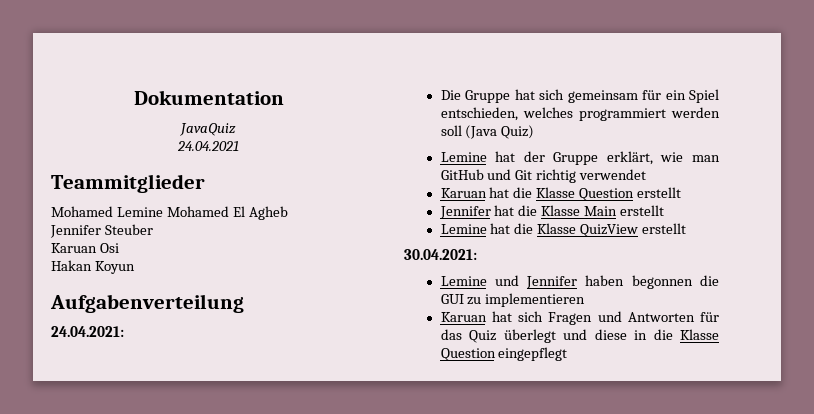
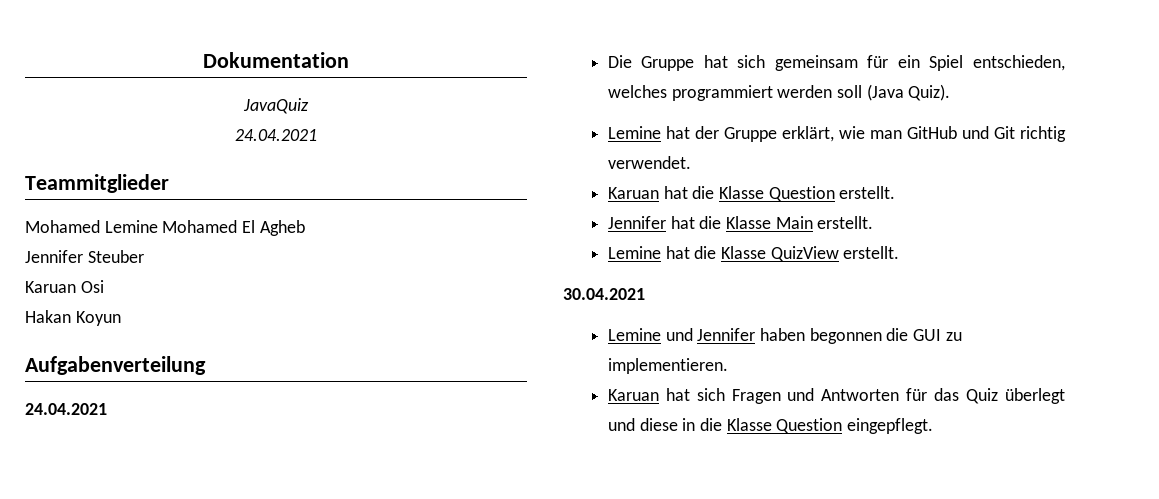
  Aufgabenverteilung
- 24.04.2021:
+ 24.04.2021
- Die Gruppe hat sich gemeinsam für ein Spiel entschieden, welches programmiert werden soll (Java Quiz)
+ Die Gruppe hat sich gemeinsam für ein Spiel entschieden, welches programmiert werden soll (Java Quiz).
- Lemine hat der Gruppe erklärt, wie man GitHub und Git richtig verwendet
+ Lemine hat der Gruppe erklärt, wie man GitHub und Git richtig verwendet.
- Karuan hat die Klasse Question erstellt
+ Karuan hat die Klasse Question erstellt.
- Jennifer hat die Klasse Main erstellt
+ Jennifer hat die Klasse Main erstellt.
- Lemine hat die Klasse QuizView erstellt
- 30.04.2021:
+ Lemine hat die Klasse QuizView erstellt.
+ 30.04.2021
- Lemine und Jennifer haben begonnen die GUI zu implementieren
+ Lemine und Jennifer haben begonnen die GUI zu implementieren.
- Karuan hat sich Fragen und Antworten für das Quiz überlegt und diese in die Klasse Question eingepflegt
+ Karuan hat sich Fragen und Antworten für das Quiz überlegt und diese in die Klasse Question eingepflegt.

